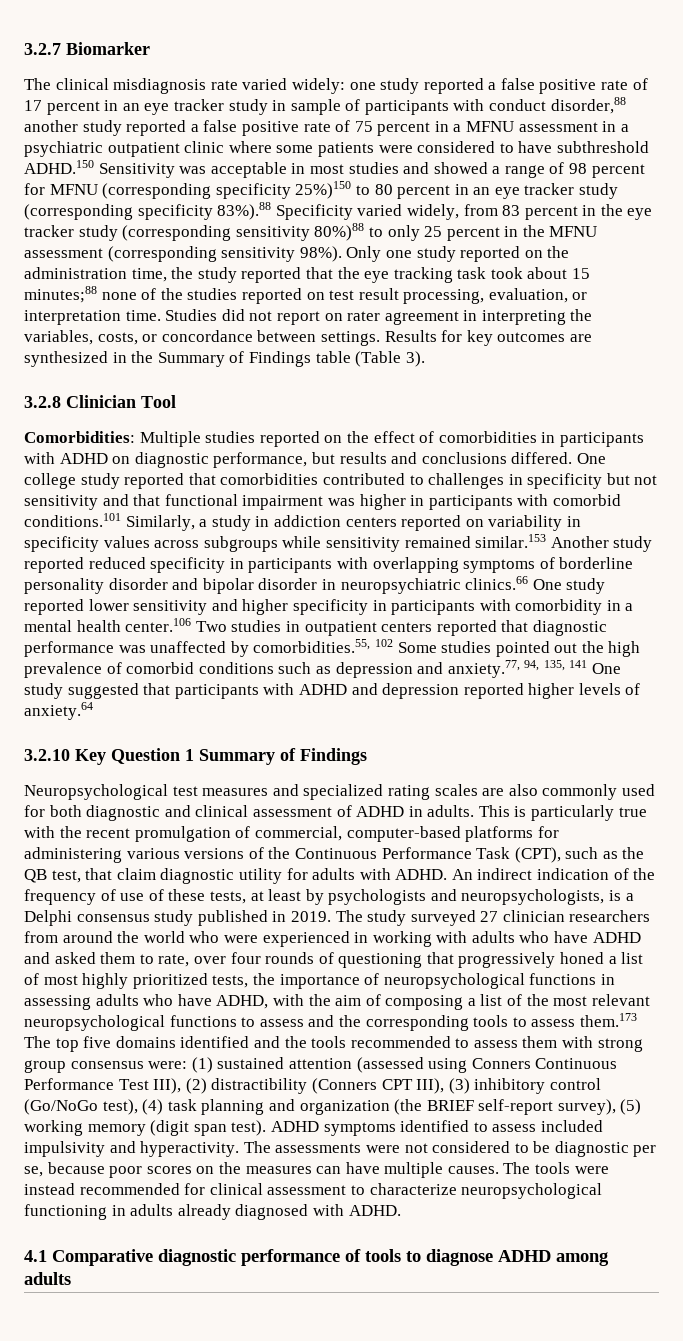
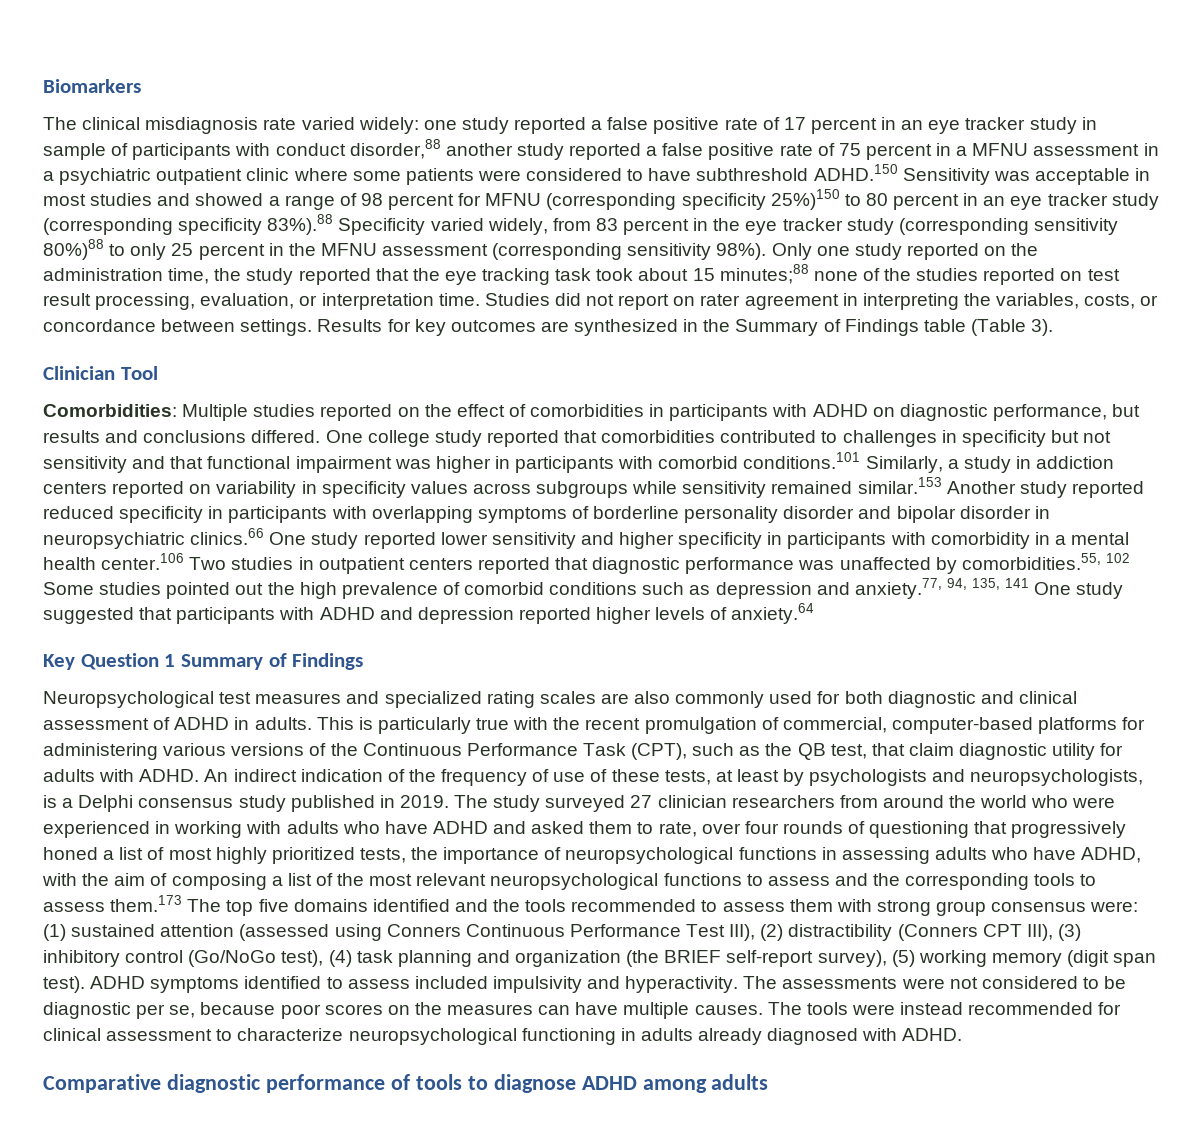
- 3.2.7 Biomarker
+ Biomarkers
- 3.2.8 Clinician Tool
+ Clinician Tool
- 3.2.10 Key Question 1 Summary of Findings
+ Key Question 1 Summary of Findings
- 4.1 Comparative diagnostic performance of tools to diagnose ADHD among adults
+ Comparative diagnostic performance of tools to diagnose ADHD among adults

